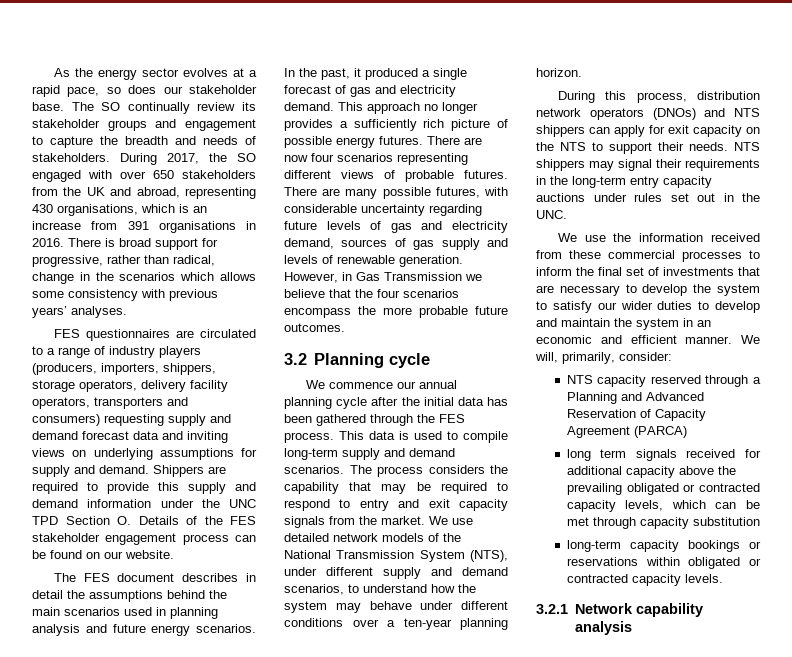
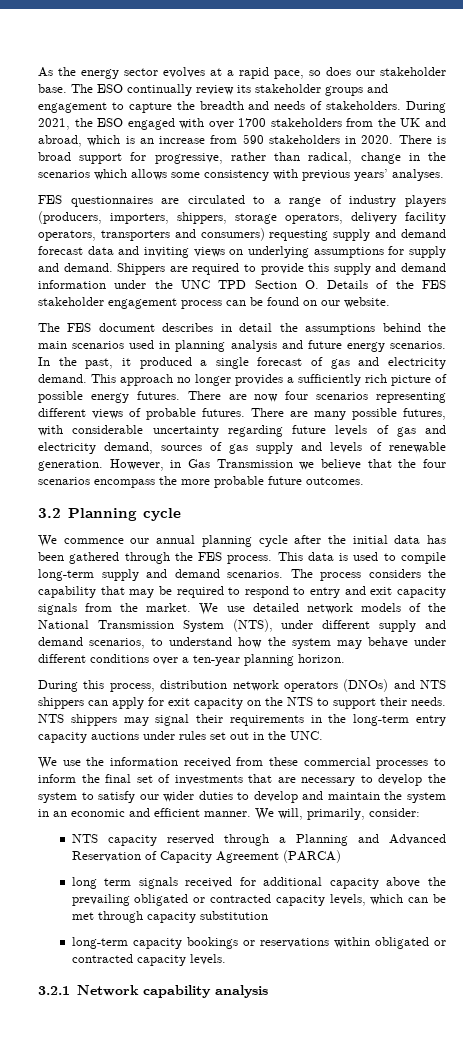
- The SO continually review its stakeholder groups and engagement to capture the breadth and needs of stakeholders.
+ The ESO continually review its stakeholder groups and engagement to capture the breadth and needs of stakeholders.
- During 2017, the SO engaged with over 650 stakeholders from the UK and abroad, representing 430 organisations, which is an increase from 391 organisations in 2016.
+ During 2021, the ESO engaged with over 1700 stakeholders from the UK and abroad, which is an increase from 590 stakeholders in 2020.

